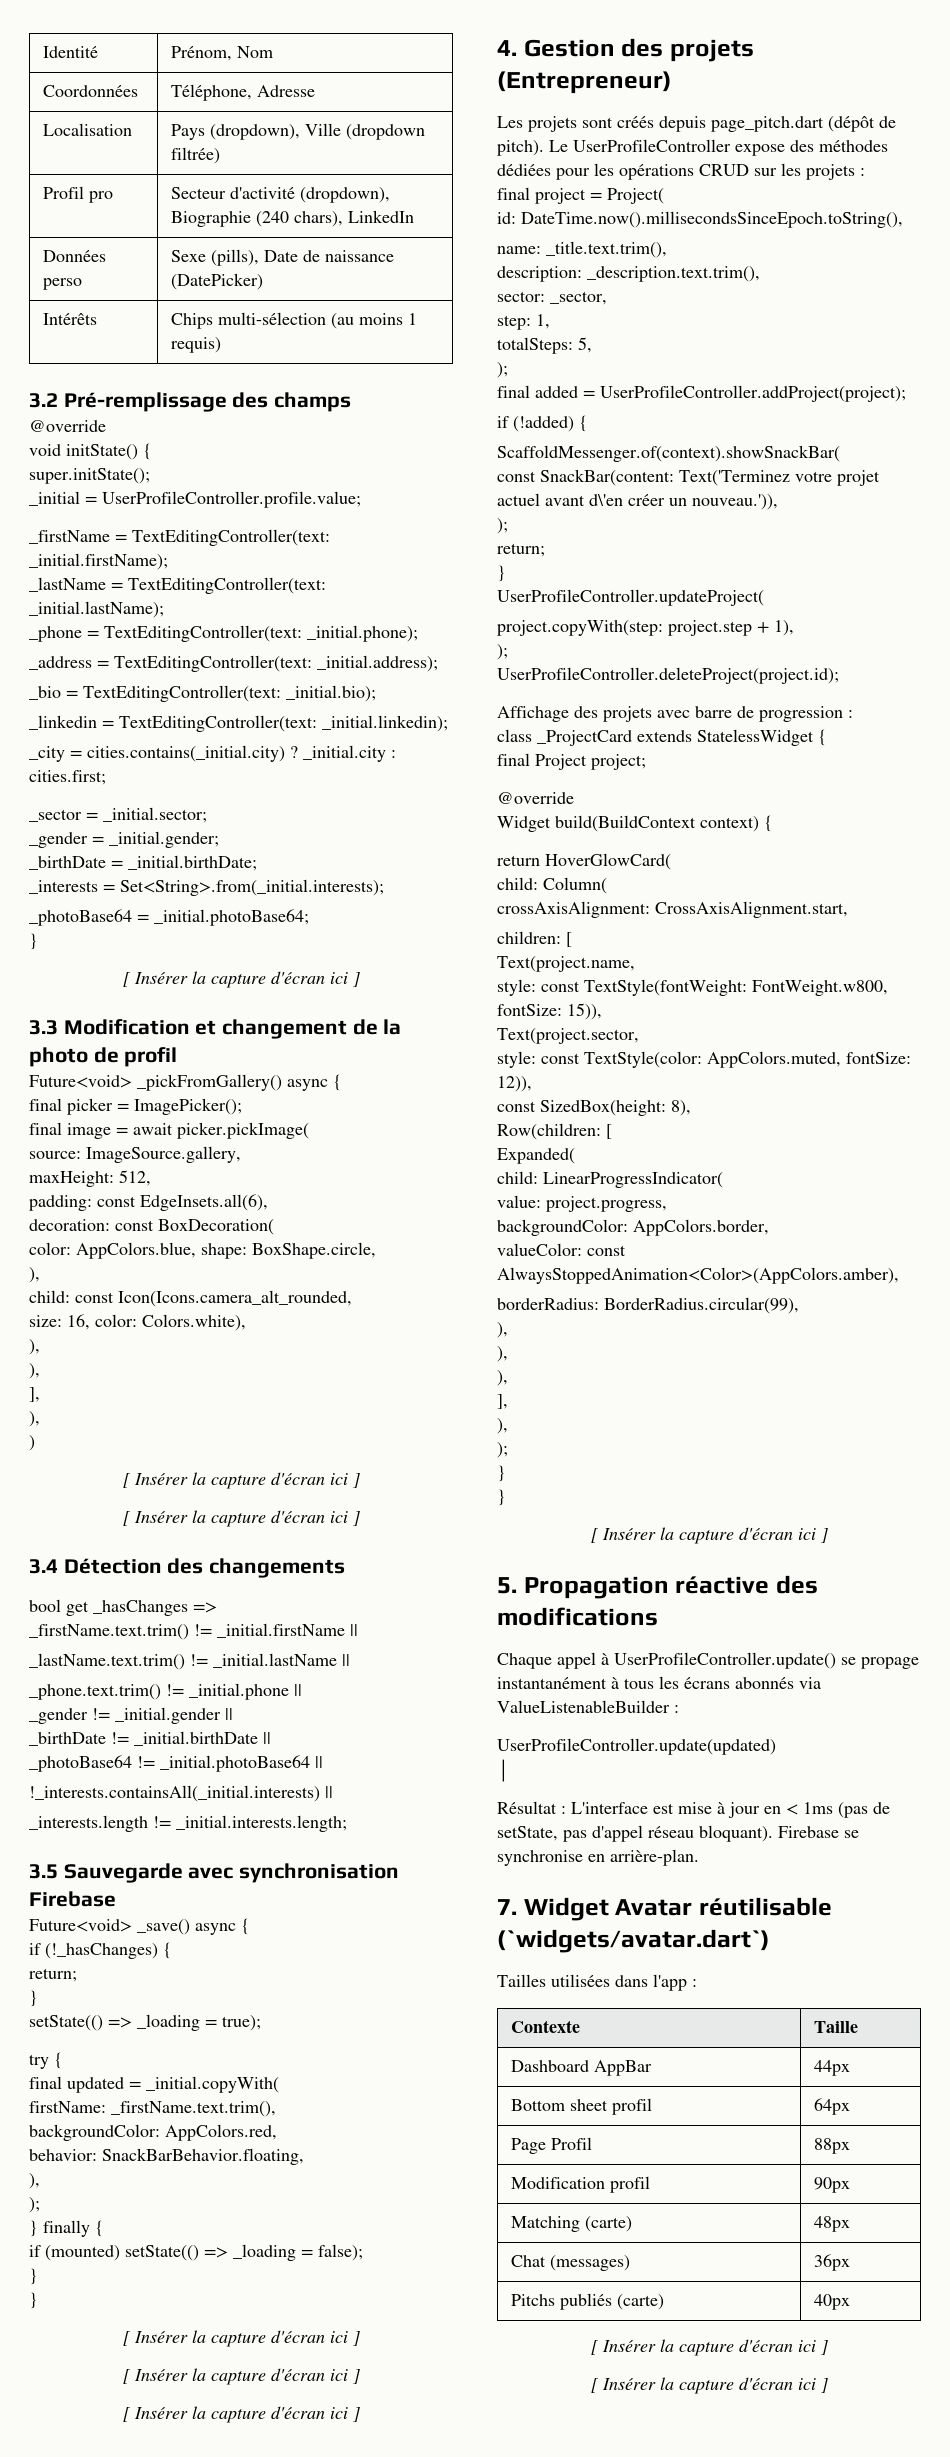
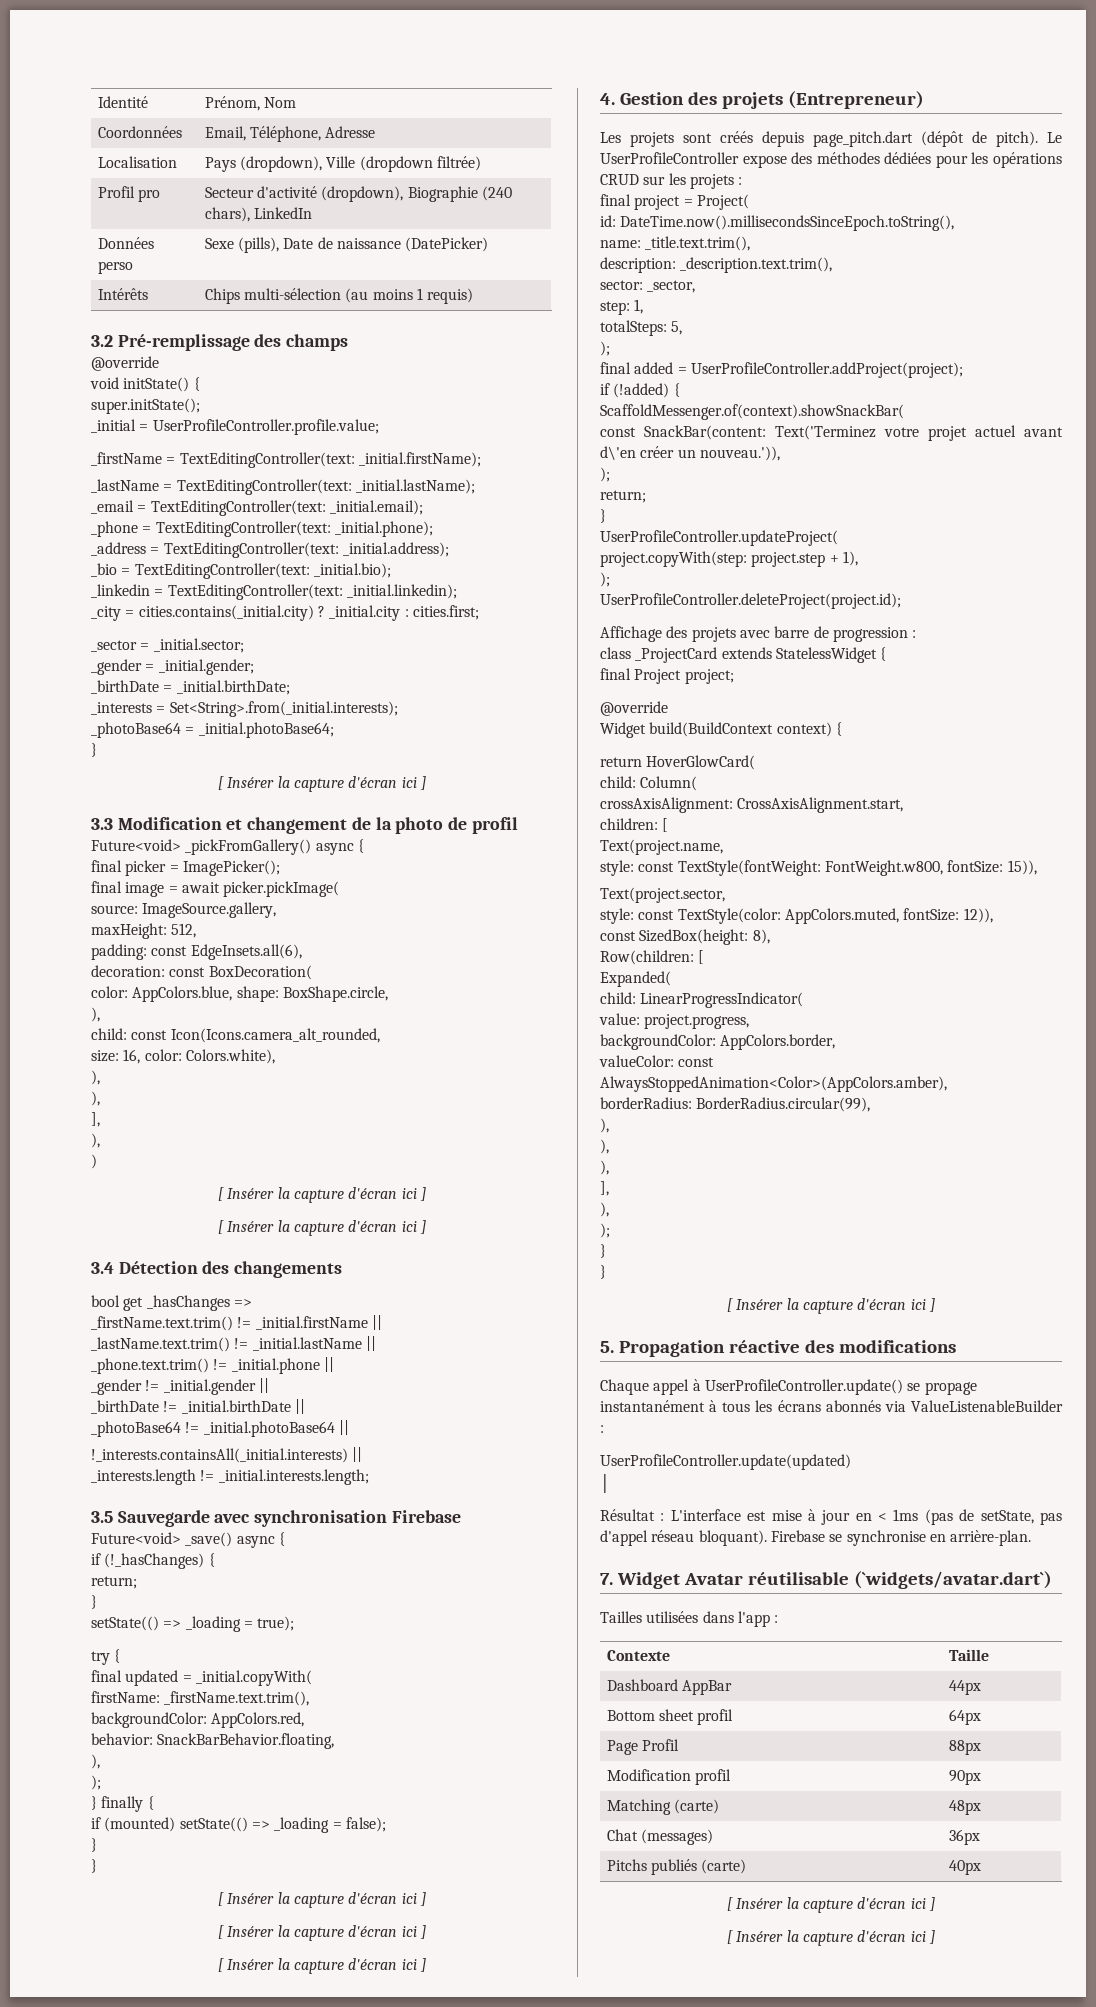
- Coordonnées | Téléphone, Adresse
+ Coordonnées | Email, Téléphone, Adresse
+ _email = TextEditingController(text: _initial.email);

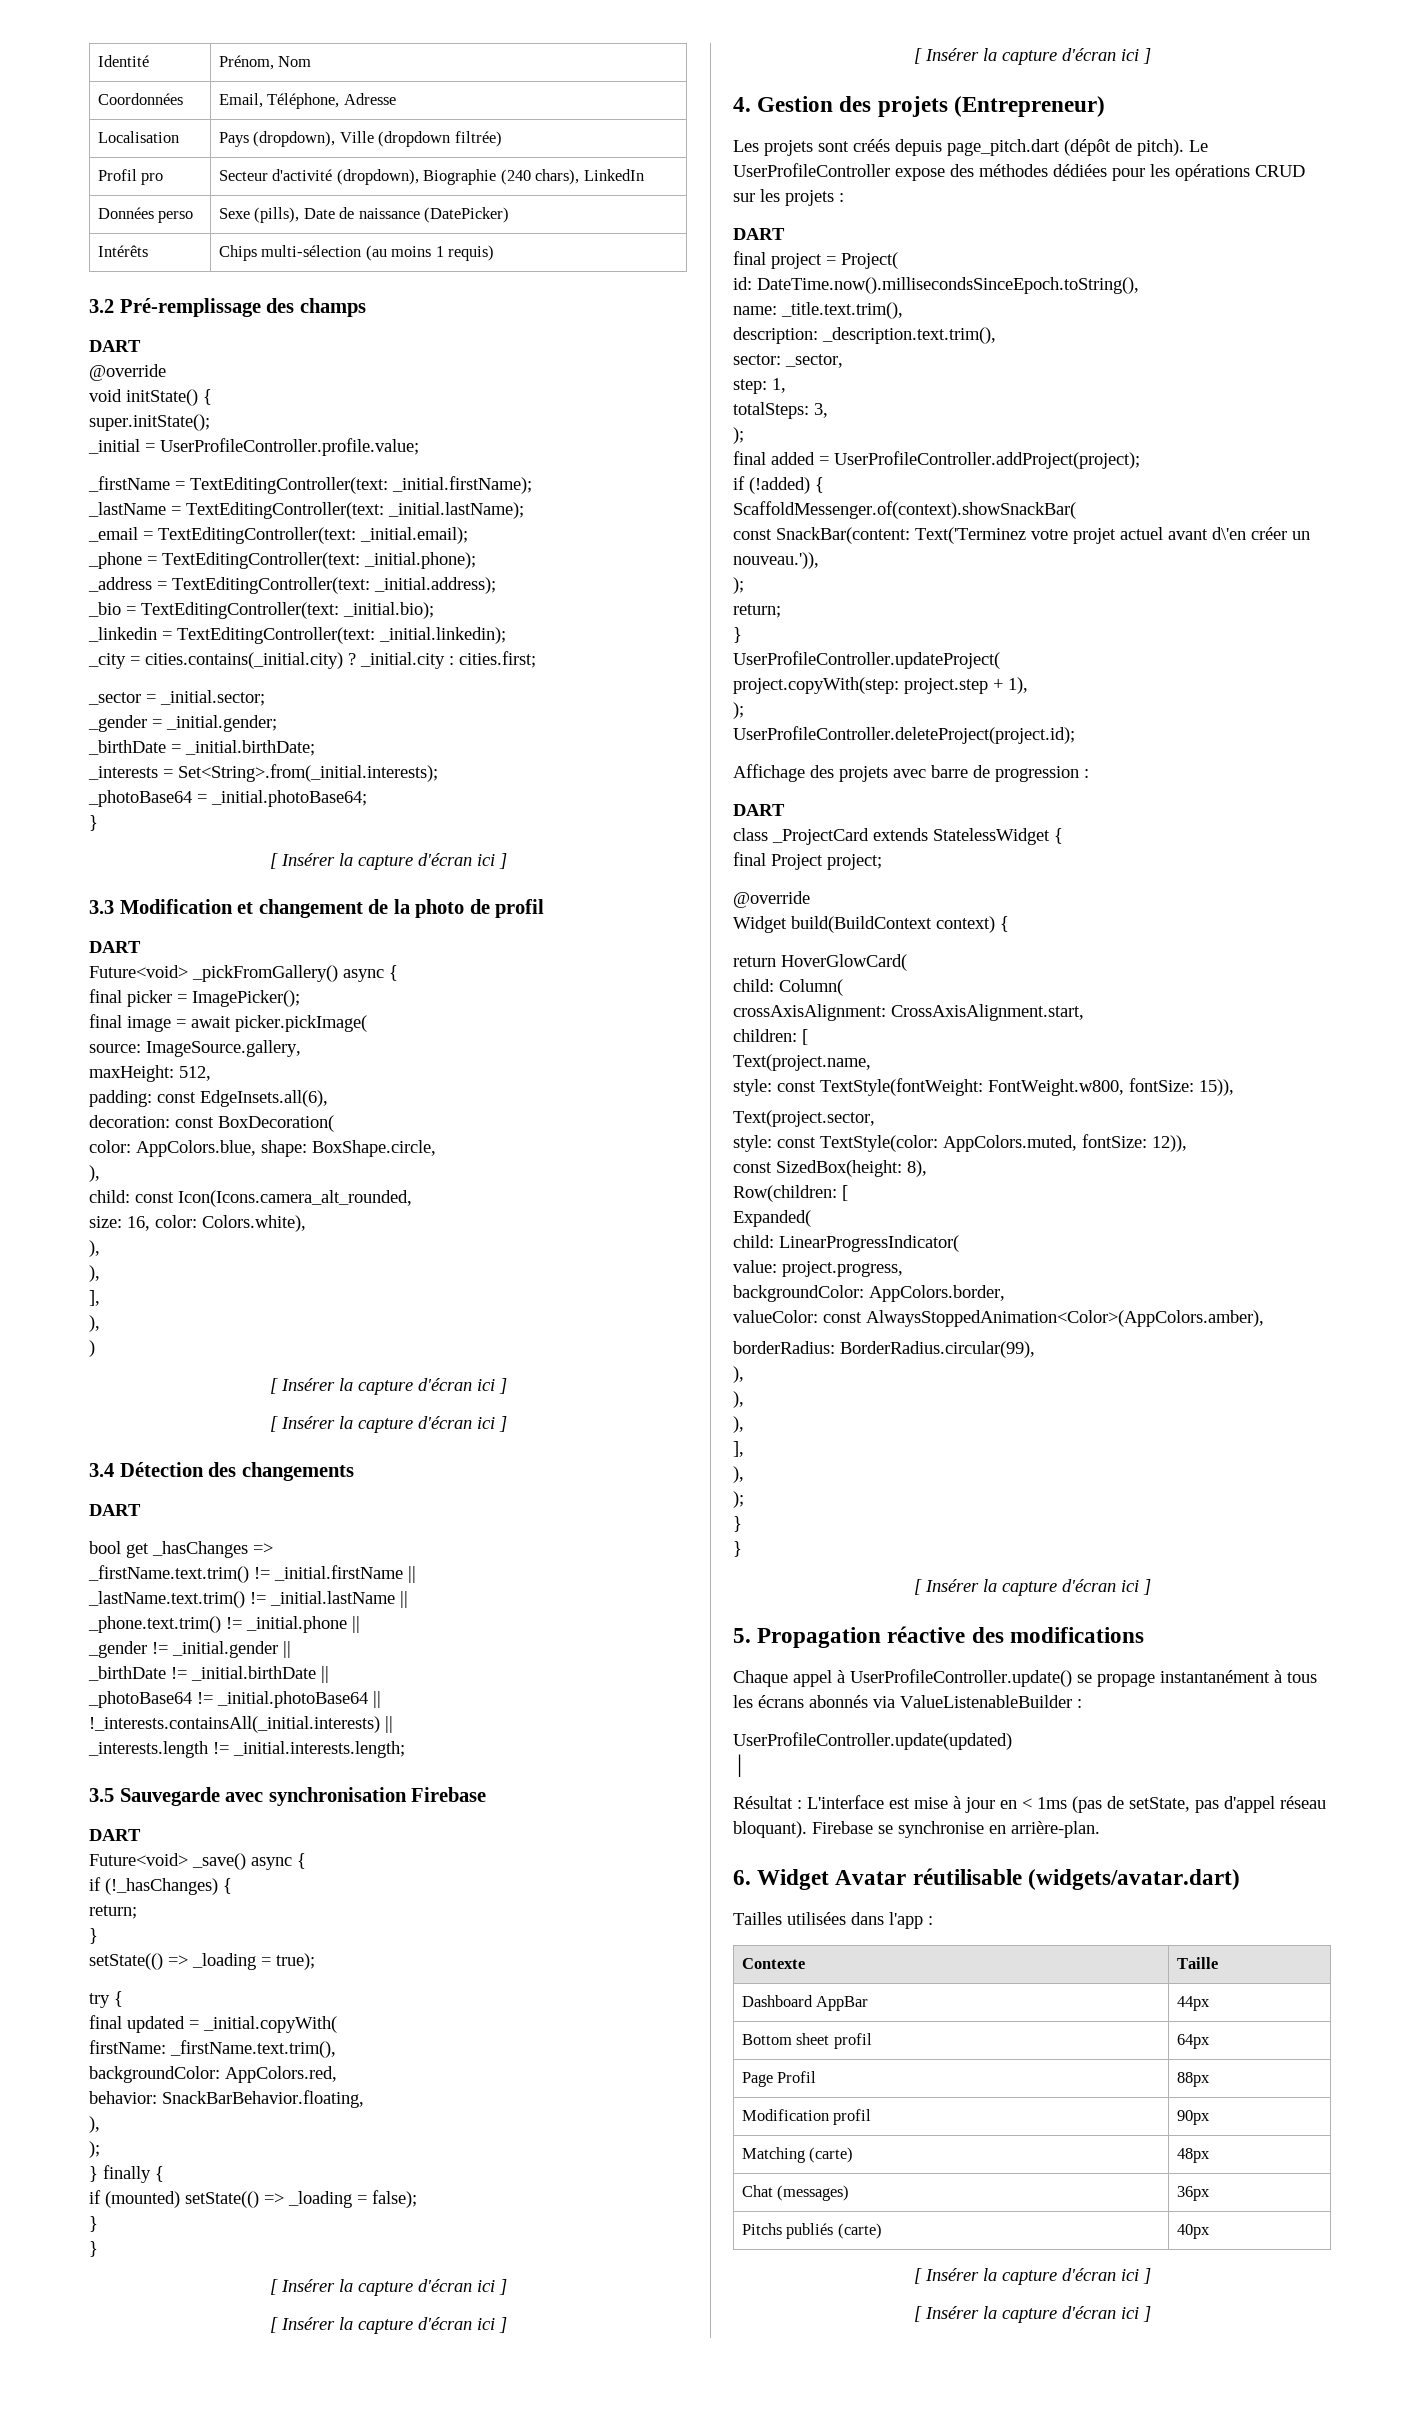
  3.2 Pré-remplissage des champs
+ DART
  3.3 Modification et changement de la photo de profil
+ DART
  3.4 Détection des changements
+ DART
  3.5 Sauvegarde avec synchronisation Firebase
+ DART
  Le UserProfileController expose des méthodes dédiées pour les opérations CRUD sur les projets :
+ DART
- totalSteps: 5,
+ totalSteps: 3,
  Affichage des projets avec barre de progression :
+ DART
- 7. Widget Avatar réutilisable (`widgets/avatar.dart`)
+ 6. Widget Avatar réutilisable (widgets/avatar.dart)

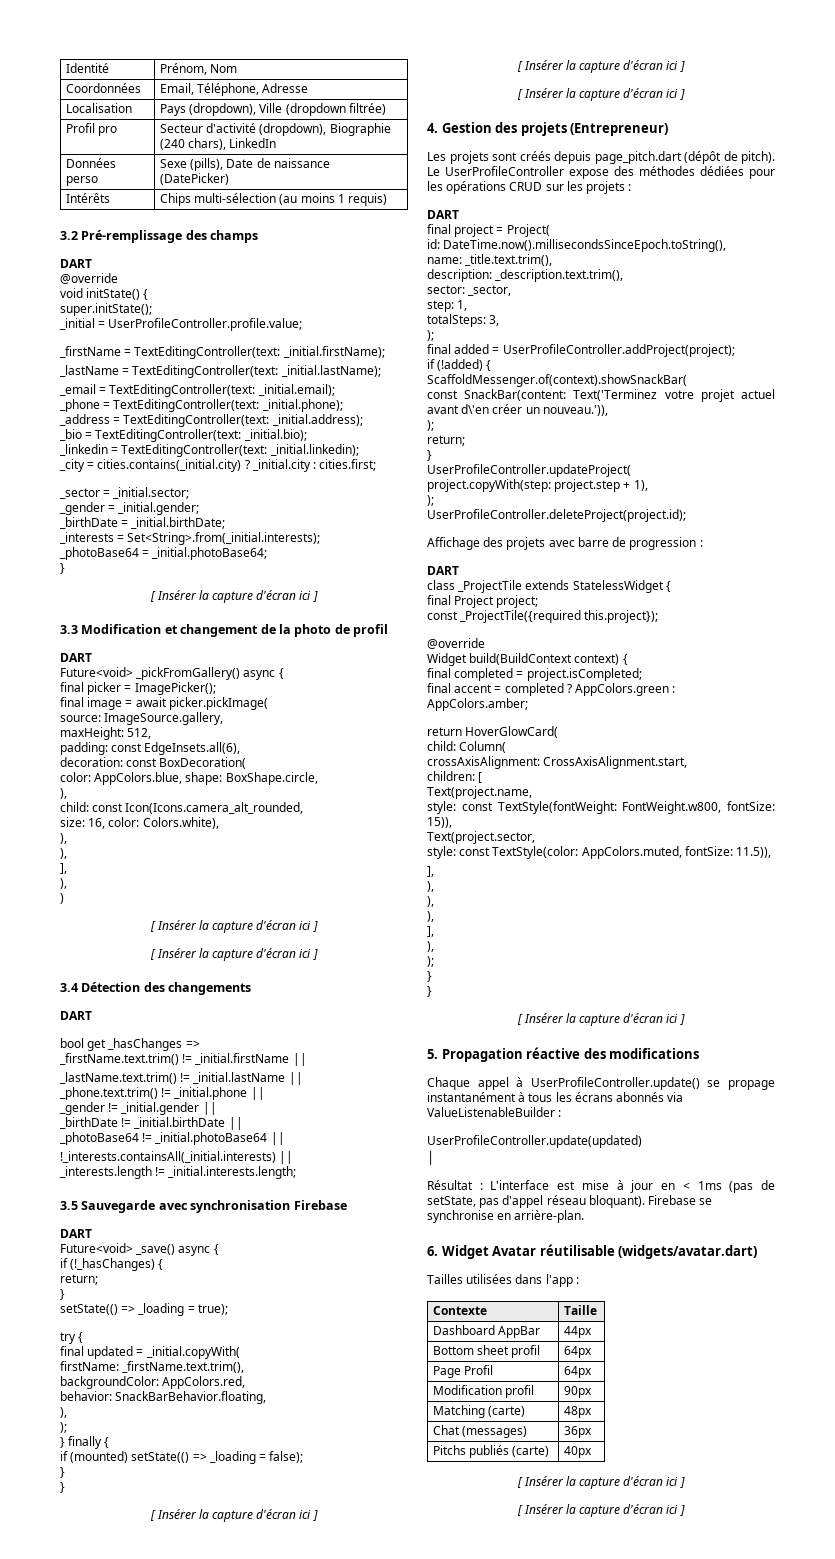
- class _ProjectCard extends StatelessWidget {
+ class _ProjectTile extends StatelessWidget {
+ const _ProjectTile({required this.project});
+ final completed = project.isCompleted;
+ final accent = completed ? AppColors.green : AppColors.amber;
- style: const TextStyle(color: AppColors.muted, fontSize: 12)),
- const SizedBox(height: 8),
- Row(children: [
- Expanded(
- child: LinearProgressIndicator(
- value: project.progress,
- backgroundColor: AppColors.border,
- valueColor: const AlwaysStoppedAnimation<Color>(AppColors.amber),
- borderRadius: BorderRadius.circular(99),
+ style: const TextStyle(color: AppColors.muted, fontSize: 11.5)),
+ ],
- Page Profil | 88px
+ Page Profil | 64px

